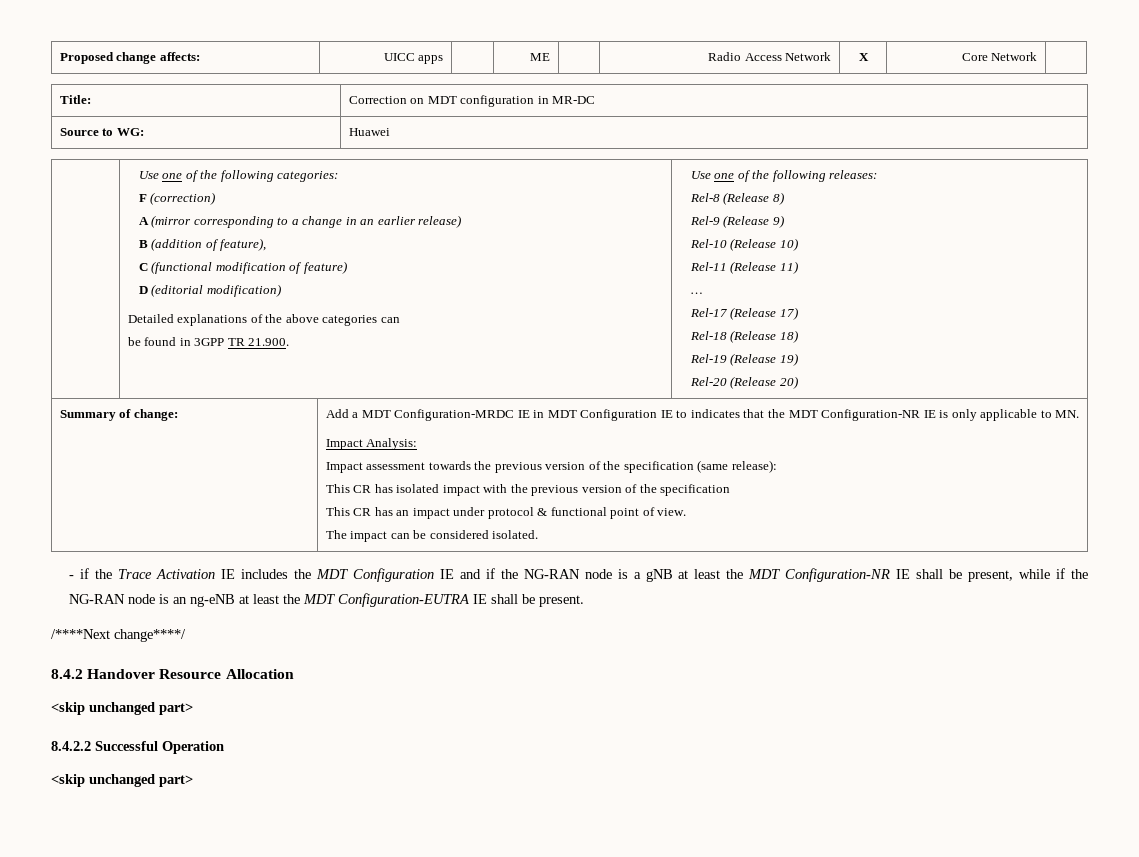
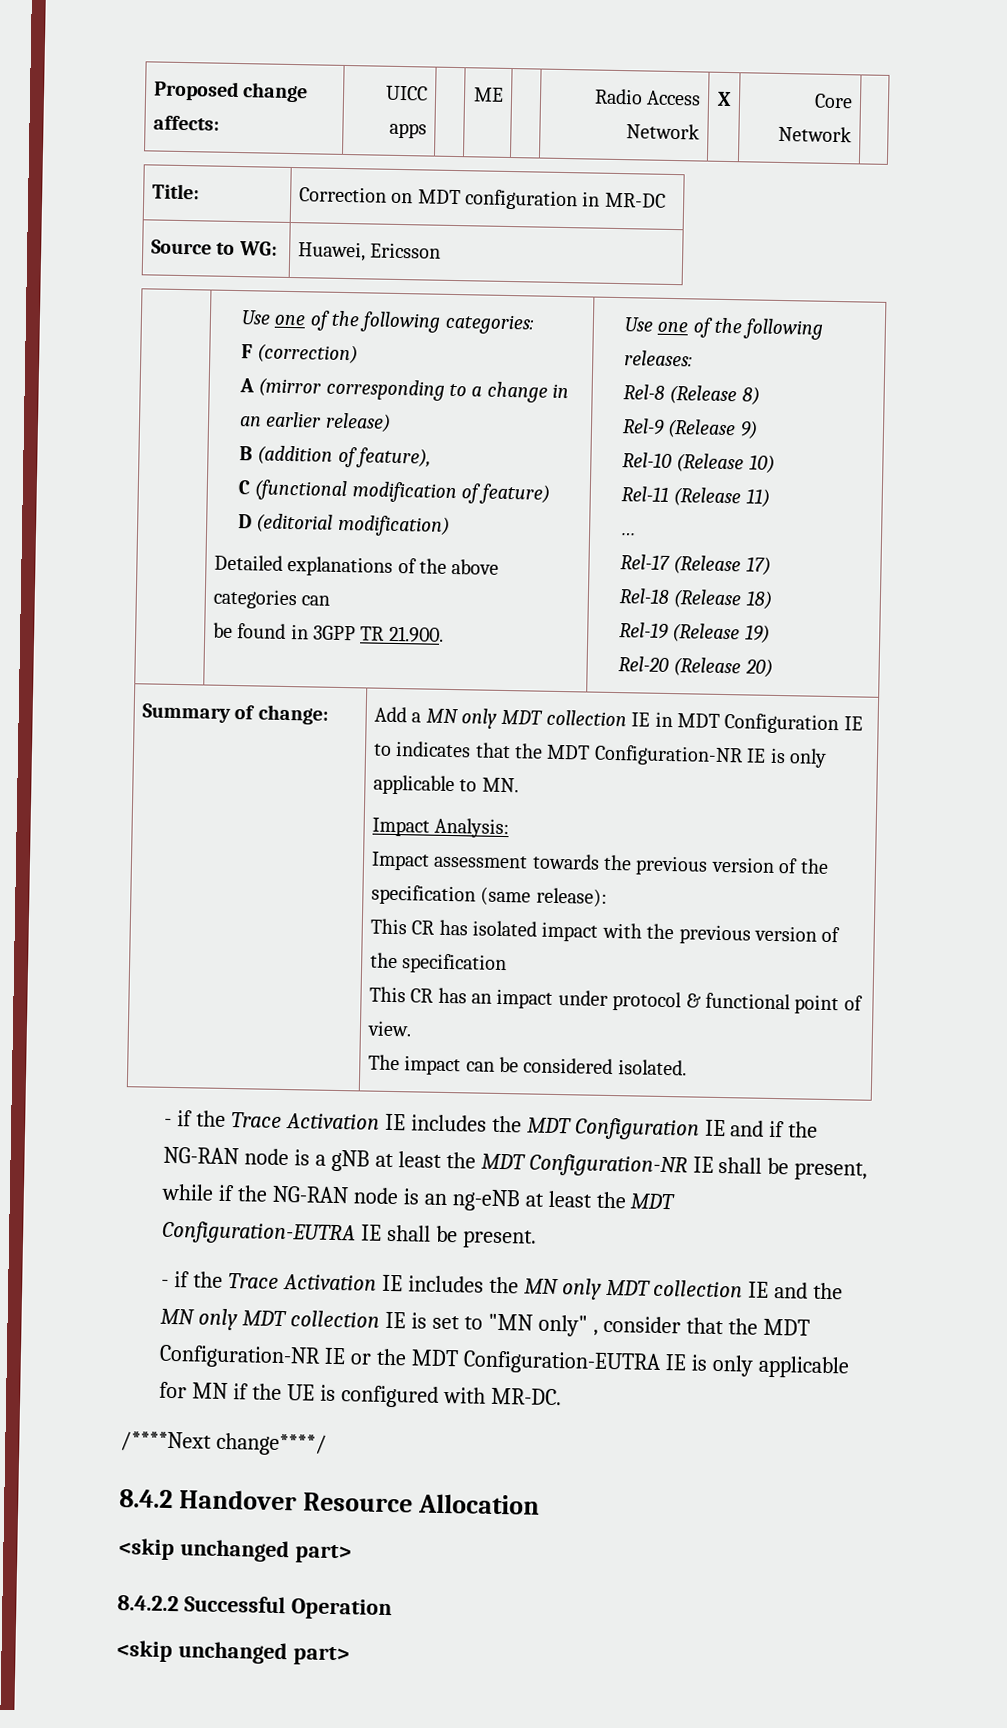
- Source to WG: | Huawei
+ Source to WG: | Huawei, Ericsson
- Add a MDT Configuration-MRDC IE in MDT Configuration IE to indicates that the MDT Configuration-NR IE is only applicable to MN.
+ Add a MN only MDT collection IE in MDT Configuration IE to indicates that the MDT Configuration-NR IE is only applicable to MN.
+ - if the Trace Activation IE includes the MN only MDT collection IE and the MN only MDT collection IE is set to "MN only" , consider that the MDT Configuration-NR IE or the MDT Configuration-EUTRA IE is only applicable for MN if the UE is configured with MR-DC.

